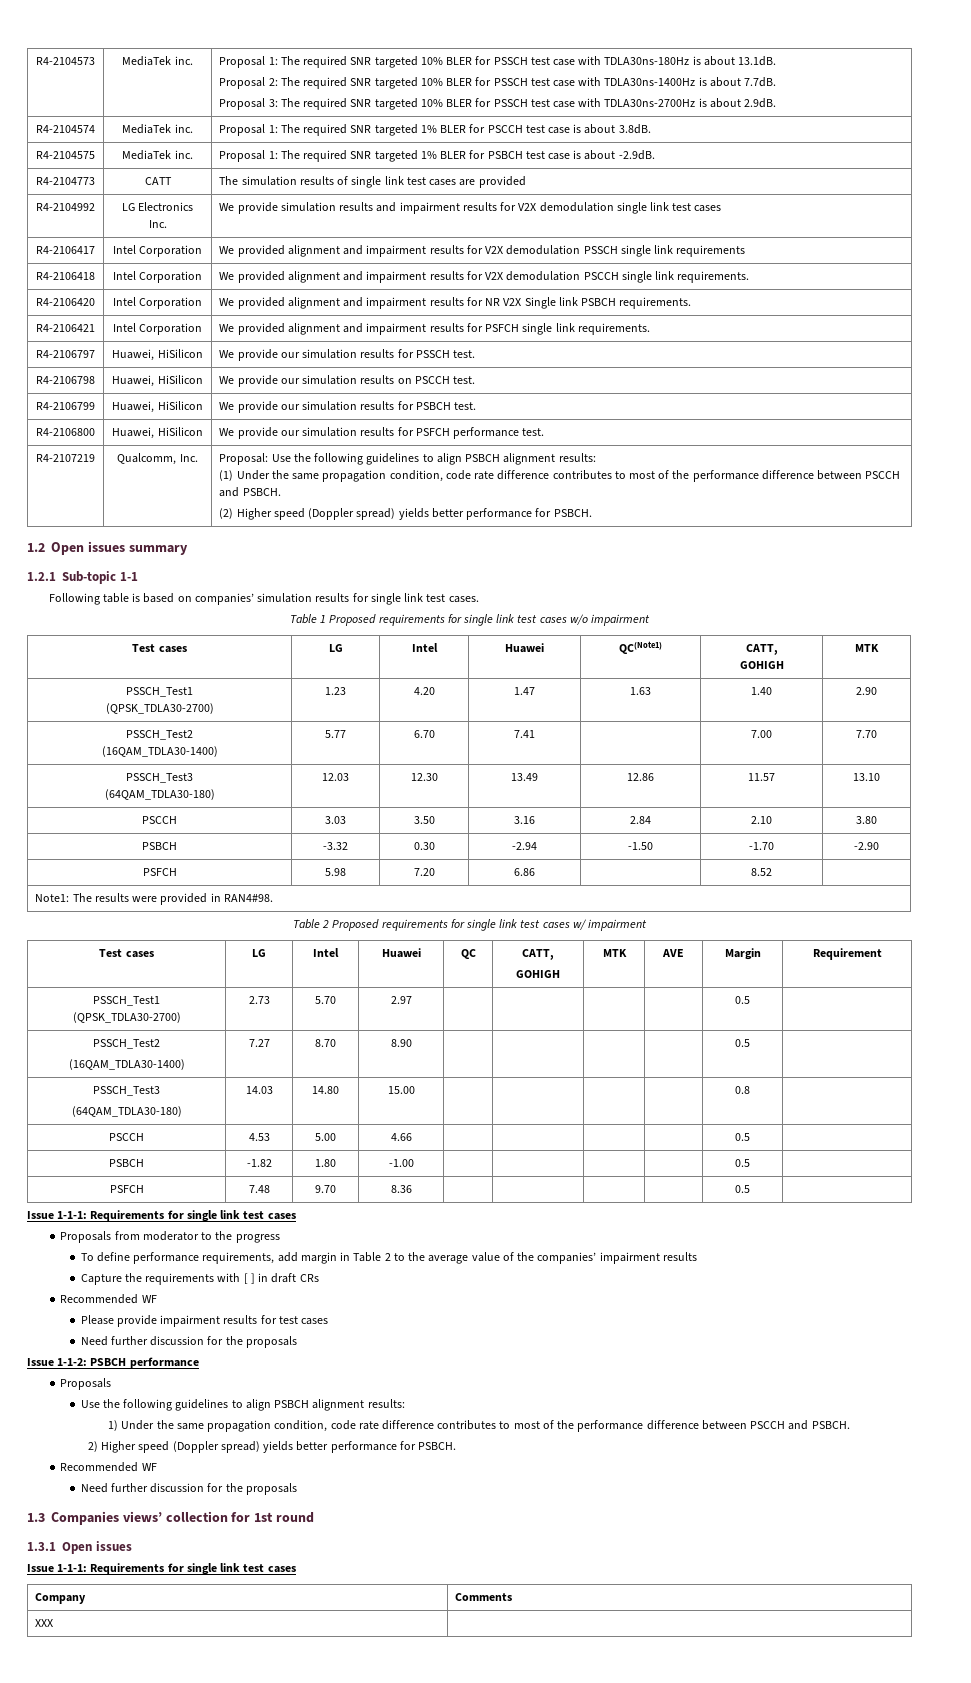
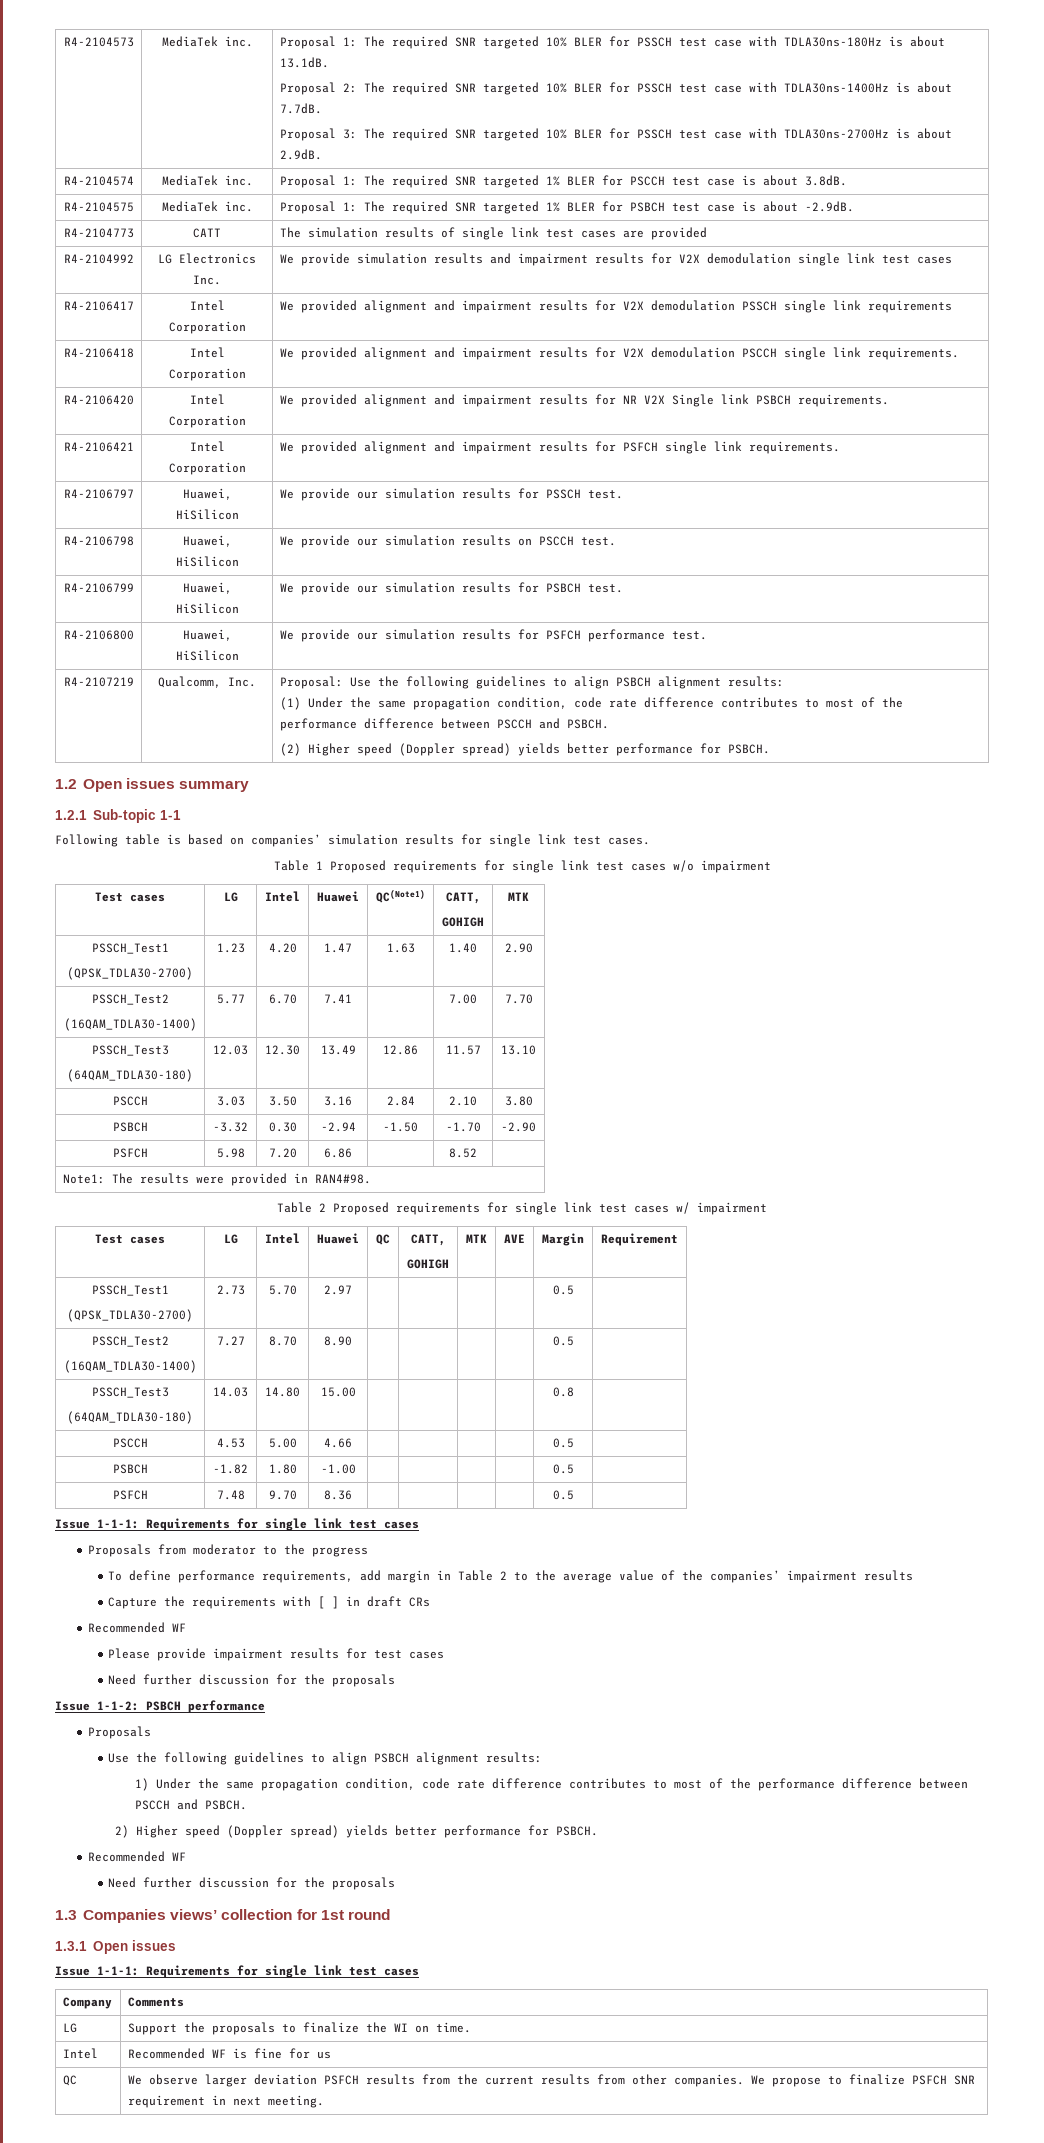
- XXX |
+ LG | Support the proposals to finalize the WI on time.
+ Intel | Recommended WF is fine for us
+ QC | We observe larger deviation PSFCH results from the current results from other companies. We propose to finalize PSFCH SNR requirement in next meeting.

